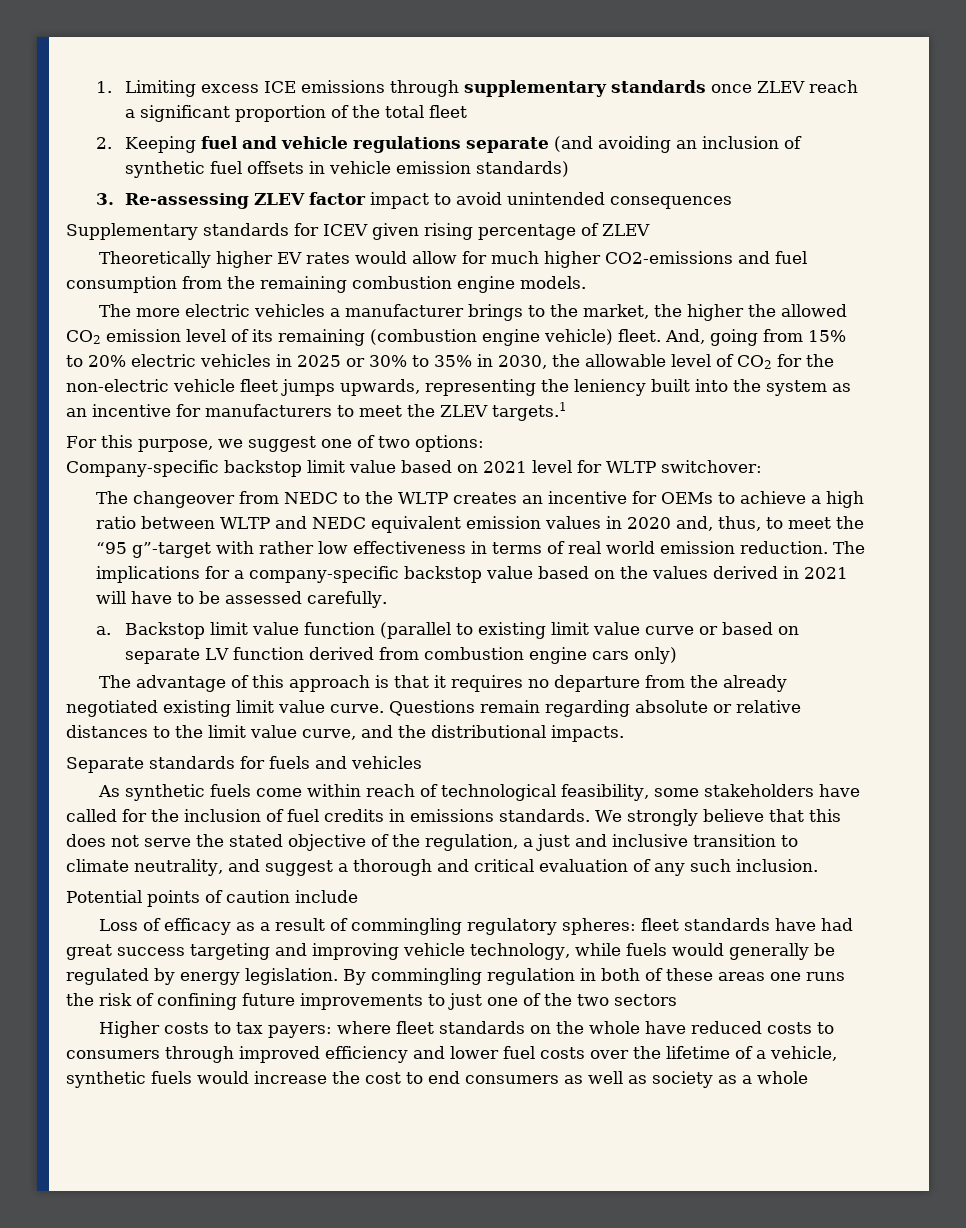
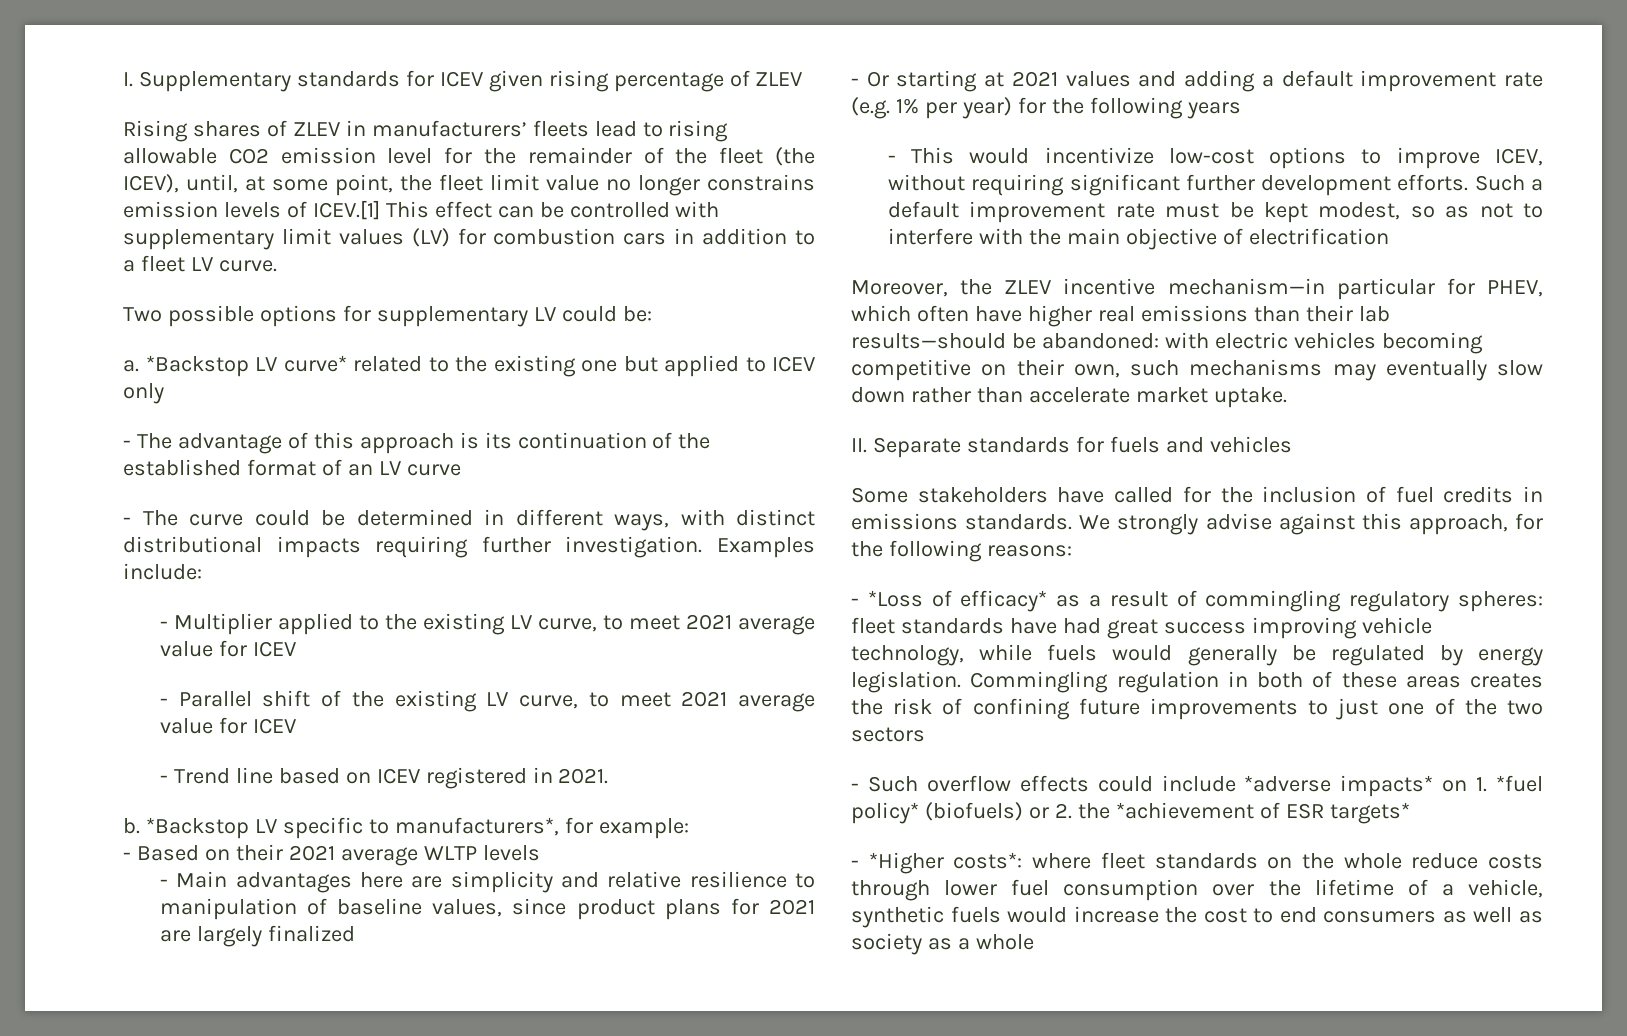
- 1. Limiting excess ICE emissions through supplementary standards once ZLEV reach a significant proportion of the total fleet
- 2. Keeping fuel and vehicle regulations separate (and avoiding an inclusion of synthetic fuel offsets in vehicle emission standards)
- 3. Re-assessing ZLEV factor impact to avoid unintended consequences
- Supplementary standards for ICEV given rising percentage of ZLEV
+ I. Supplementary standards for ICEV given rising percentage of ZLEV
- Theoretically higher EV rates would allow for much higher CO2-emissions and fuel consumption from the remaining combustion engine models.
- The more electric vehicles a manufacturer brings to the market, the higher the allowed CO2 emission level of its remaining (combustion engine vehicle) fleet. And, going from 15% to 20% electric vehicles in 2025 or 30% to 35% in 2030, the allowable level of CO2 for the non-electric vehicle fleet jumps upwards, representing the leniency built into the system as an incentive for manufacturers to meet the ZLEV targets.1
- For this purpose, we suggest one of two options:
- Company-specific backstop limit value based on 2021 level for WLTP switchover:
- The changeover from NEDC to the WLTP creates an incentive for OEMs to achieve a high ratio between WLTP and NEDC equivalent emission values in 2020 and, thus, to meet the “95 g”-target with rather low effectiveness in terms of real world emission reduction. The implications for a company-specific backstop value based on the values derived in 2021 will have to be assessed carefully.
- a. Backstop limit value function (parallel to existing limit value curve or based on separate LV function derived from combustion engine cars only)
- The advantage of this approach is that it requires no departure from the already negotiated existing limit value curve. Questions remain regarding absolute or relative distances to the limit value curve, and the distributional impacts.
- Separate standards for fuels and vehicles
+ Rising shares of ZLEV in manufacturers’ fleets lead to rising allowable CO2 emission level for the remainder of the fleet (the ICEV), until, at some point, the fleet limit value no longer constrains emission levels of ICEV.[1] This effect can be controlled with supplementary limit values (LV) for combustion cars in addition to a fleet LV curve.
+ Two possible options for supplementary LV could be:
+ a. *Backstop LV curve* related to the existing one but applied to ICEV only
+ - The advantage of this approach is its continuation of the established format of an LV curve
+ - The curve could be determined in different ways, with distinct distributional impacts requiring further investigation. Examples include:
+ - Multiplier applied to the existing LV curve, to meet 2021 average value for ICEV
+ - Parallel shift of the existing LV curve, to meet 2021 average value for ICEV
+ - Trend line based on ICEV registered in 2021.
+ b. *Backstop LV specific to manufacturers*, for example:
+ - Based on their 2021 average WLTP levels
+ - Main advantages here are simplicity and relative resilience to manipulation of baseline values, since product plans for 2021 are largely finalized
+ - Or starting at 2021 values and adding a default improvement rate (e.g. 1% per year) for the following years
+ - This would incentivize low-cost options to improve ICEV, without requiring significant further development efforts. Such a default improvement rate must be kept modest, so as not to interfere with the main objective of electrification
+ Moreover, the ZLEV incentive mechanism—in particular for PHEV, which often have higher real emissions than their lab results—should be abandoned: with electric vehicles becoming competitive on their own, such mechanisms may eventually slow down rather than accelerate market uptake.
+ II. Separate standards for fuels and vehicles
- As synthetic fuels come within reach of technological feasibility, some stakeholders have called for the inclusion of fuel credits in emissions standards.
+ Some stakeholders have called for the inclusion of fuel credits in emissions standards.
- We strongly believe that this does not serve the stated objective of the regulation, a just and inclusive transition to climate neutrality, and suggest a thorough and critical evaluation of any such inclusion.
- Potential points of caution include
- Loss of efficacy as a result of commingling regulatory spheres: fleet standards have had great success targeting and improving vehicle technology, while fuels would generally be regulated by energy legislation.
+ We strongly advise against this approach, for the following reasons:
+ - *Loss of efficacy* as a result of commingling regulatory spheres: fleet standards have had great success improving vehicle technology, while fuels would generally be regulated by energy legislation.
- By commingling regulation in both of these areas one runs the risk of confining future improvements to just one of the two sectors
+ Commingling regulation in both of these areas creates the risk of confining future improvements to just one of the two sectors
- Higher costs to tax payers: where fleet standards on the whole have reduced costs to consumers through improved efficiency and lower fuel costs over the lifetime of a vehicle, synthetic fuels would increase the cost to end consumers as well as society as a whole
+ - Such overflow effects could include *adverse impacts* on 1. *fuel policy* (biofuels) or 2. the *achievement of ESR targets*
+ - *Higher costs*: where fleet standards on the whole reduce costs through lower fuel consumption over the lifetime of a vehicle, synthetic fuels would increase the cost to end consumers as well as society as a whole

